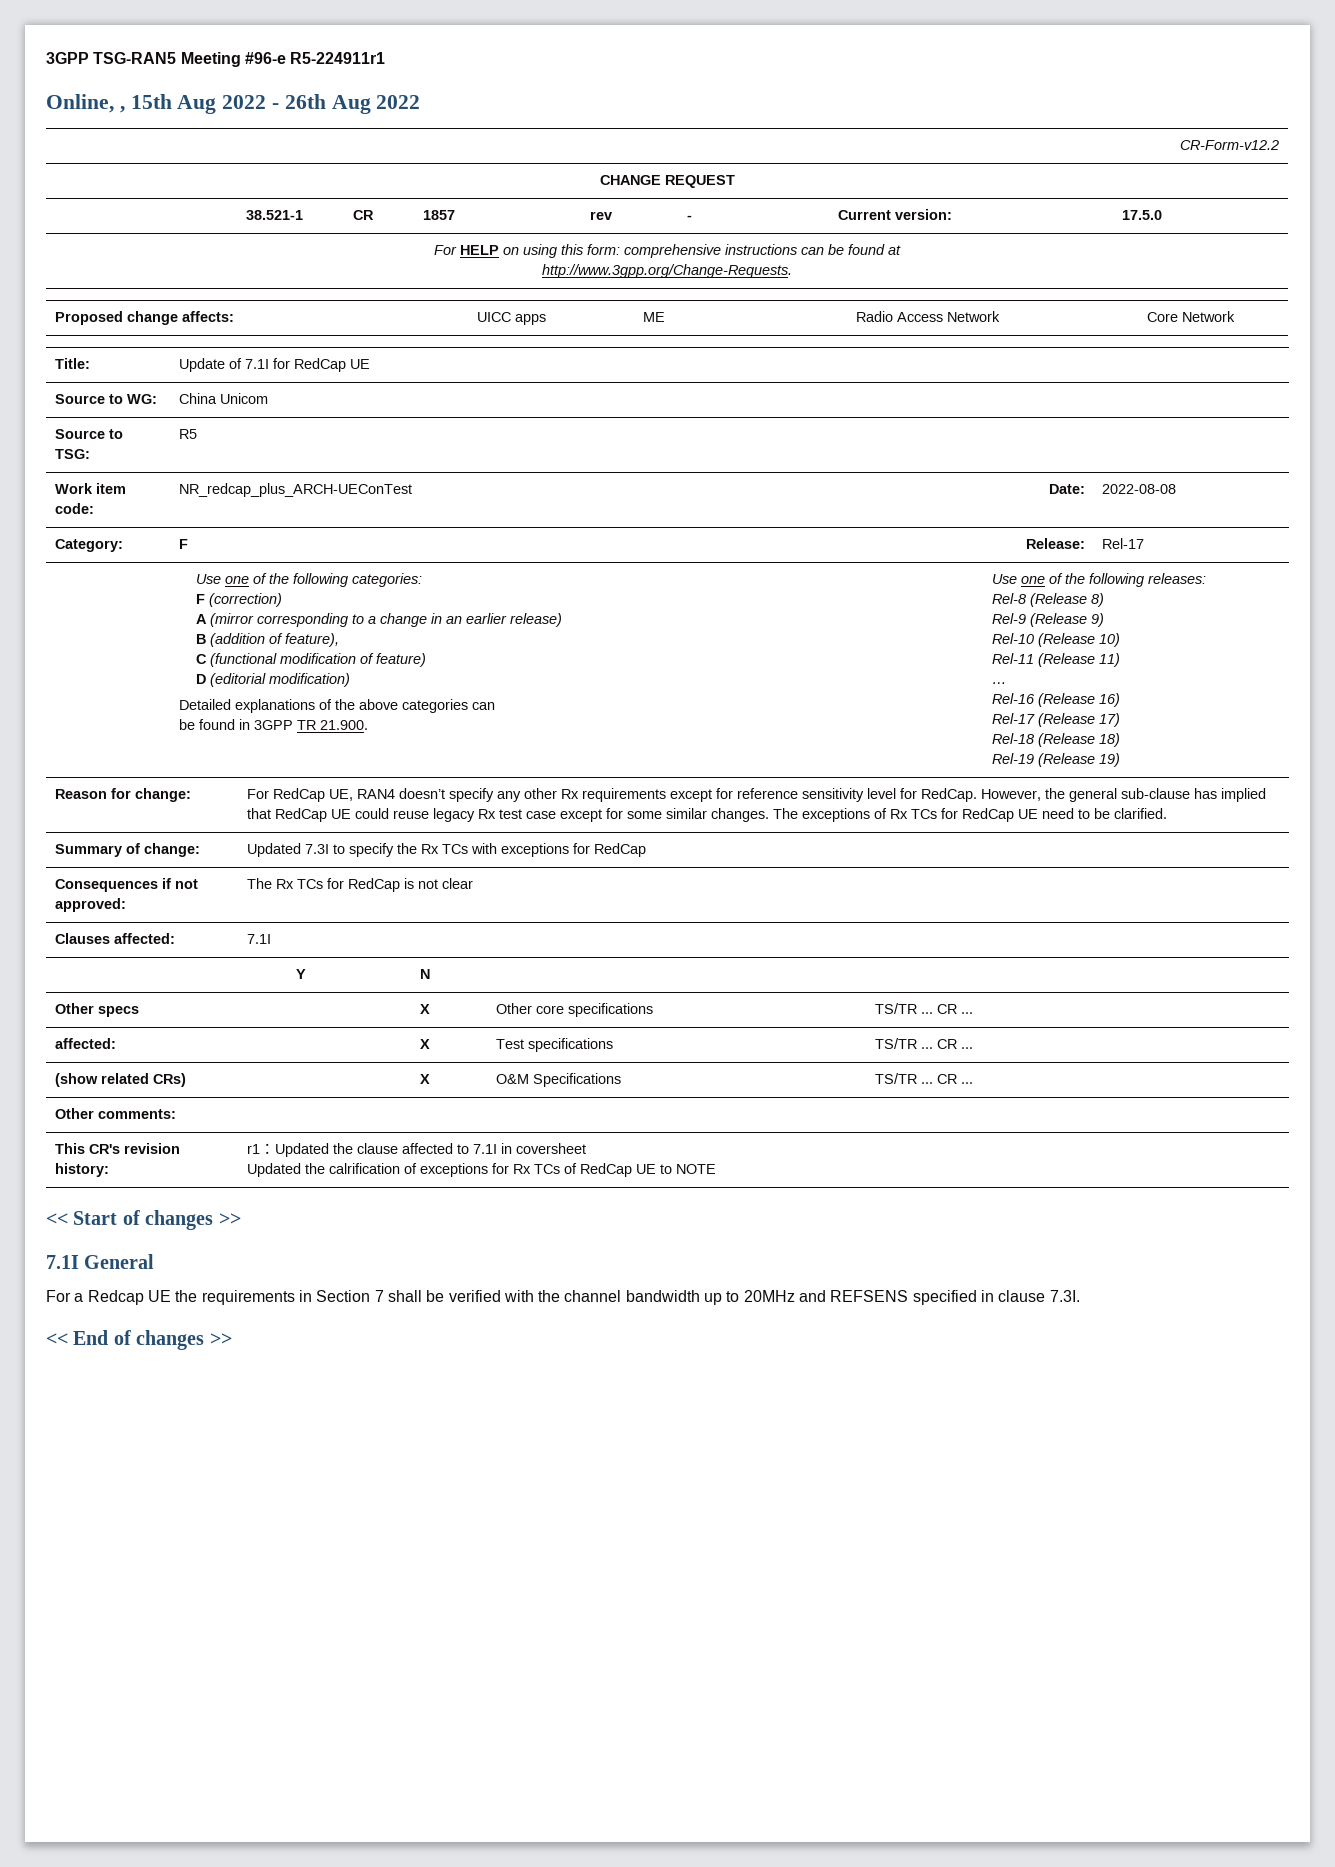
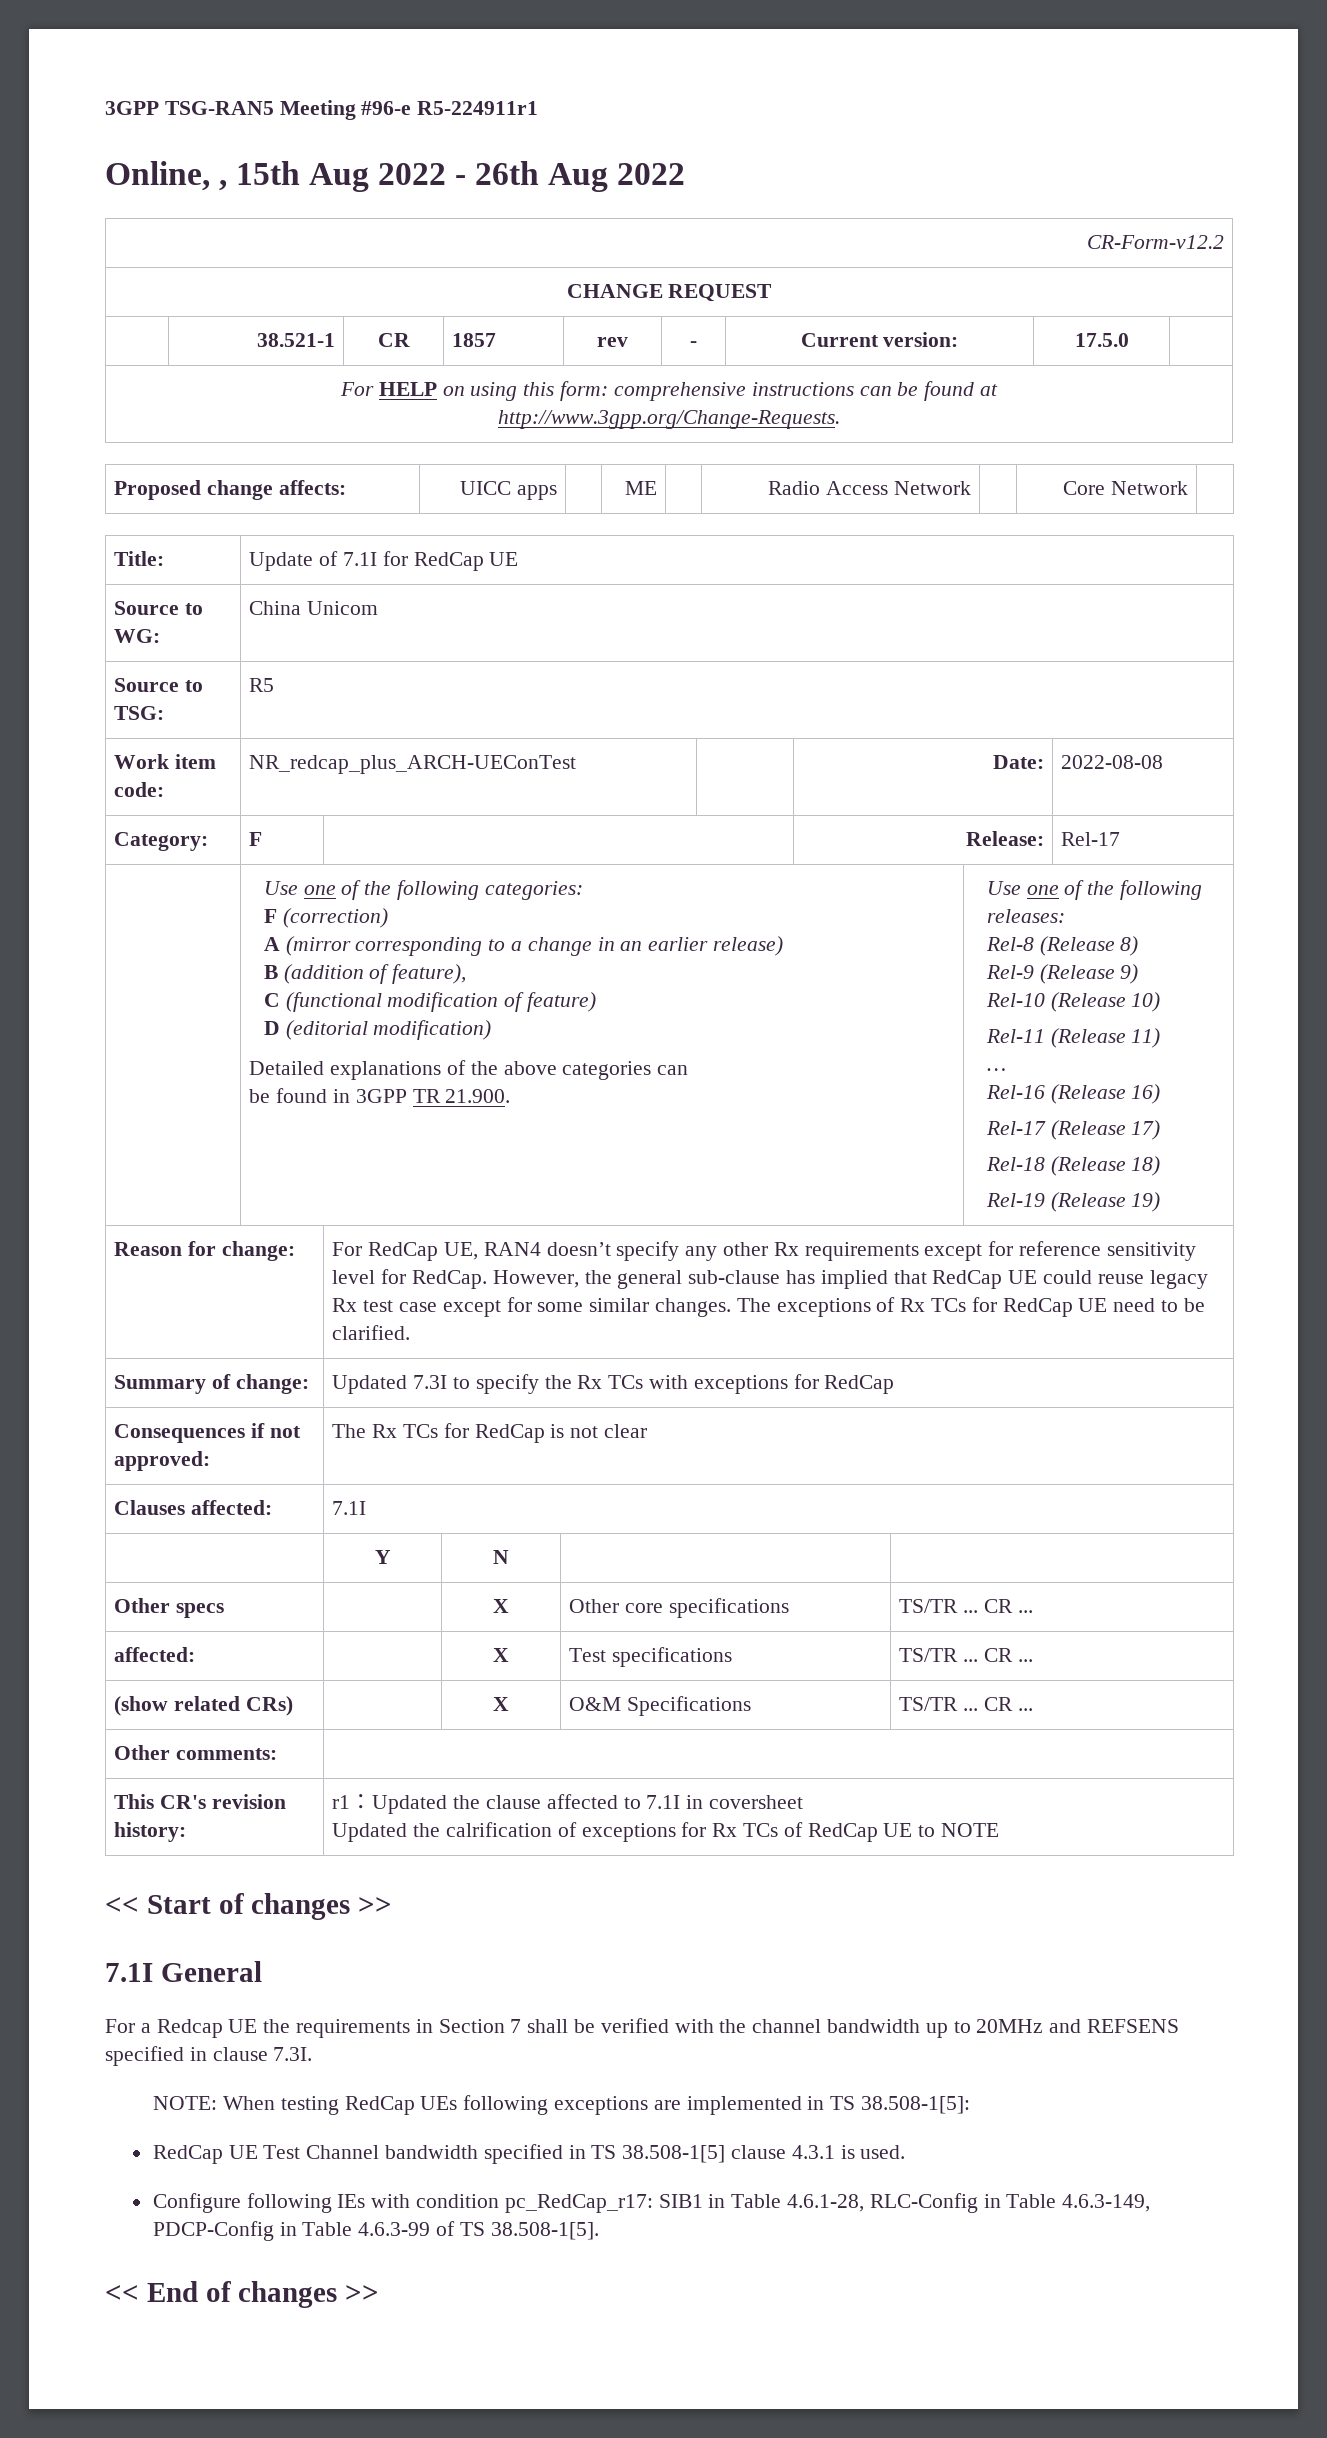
+ NOTE: When testing RedCap UEs following exceptions are implemented in TS 38.508-1[5]:
+ RedCap UE Test Channel bandwidth specified in TS 38.508-1[5] clause 4.3.1 is used.
+ Configure following IEs with condition pc_RedCap_r17: SIB1 in Table 4.6.1-28, RLC-Config in Table 4.6.3-149, PDCP-Config in Table 4.6.3-99 of TS 38.508-1[5].

